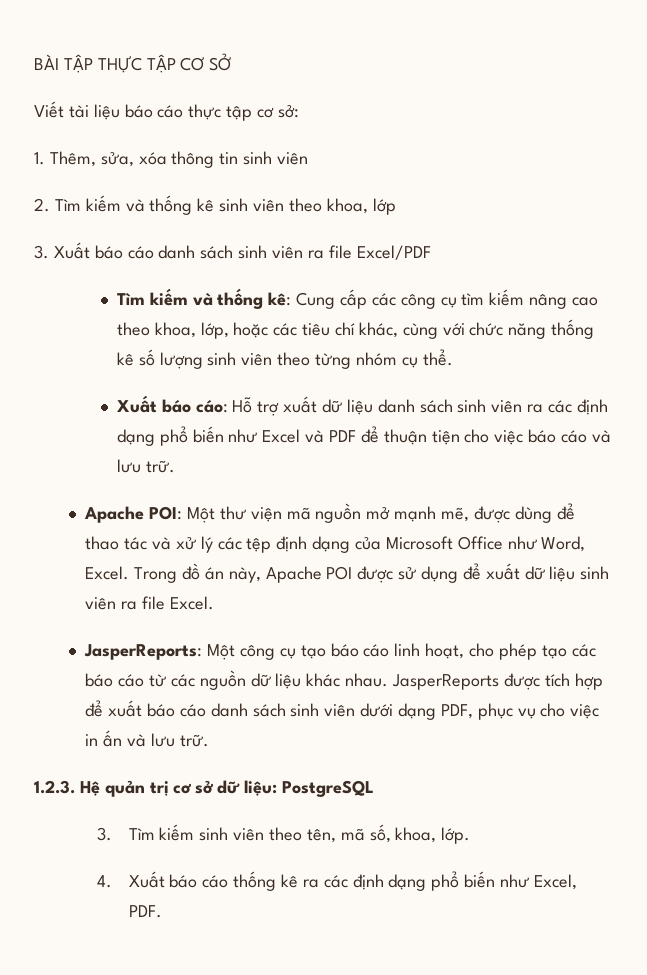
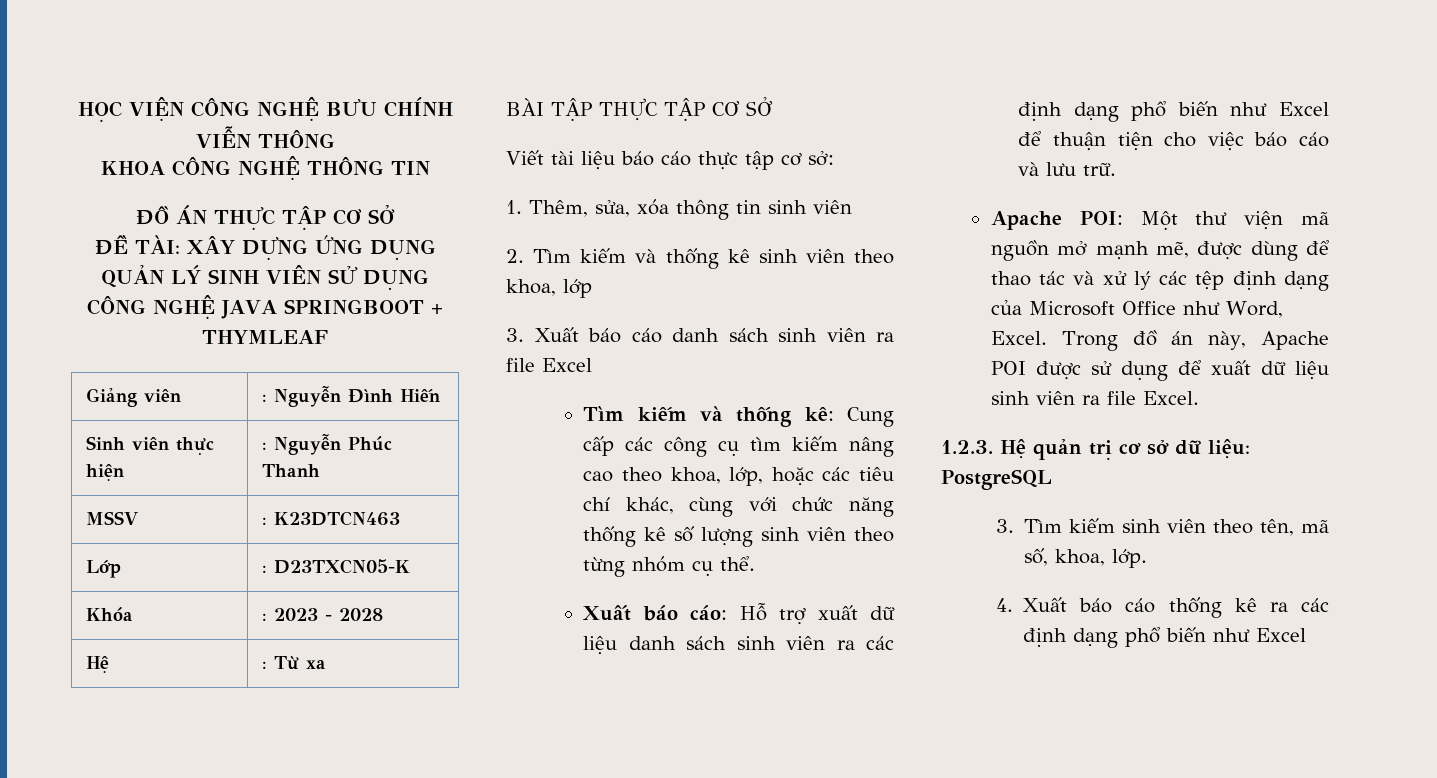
+ HỌC VIỆN CÔNG NGHỆ BƯU CHÍNH VIỄN THÔNG
+ KHOA CÔNG NGHỆ THÔNG TIN
+ ĐỒ ÁN THỰC TẬP CƠ SỞ
+ ĐỀ TÀI: XÂY DỰNG ỨNG DỤNG QUẢN LÝ SINH VIÊN SỬ DỤNG CÔNG NGHỆ JAVA SPRINGBOOT + THYMLEAF
+ Giảng viên | : Nguyễn Đình Hiến
+ Sinh viên thực hiện | : Nguyễn Phúc Thanh
+ MSSV | : K23DTCN463
+ Lớp | : D23TXCN05-K
+ Khóa | : 2023 - 2028
+ Hệ | : Từ xa
- 3. Xuất báo cáo danh sách sinh viên ra file Excel/PDF
+ 3. Xuất báo cáo danh sách sinh viên ra file Excel
- Xuất báo cáo: Hỗ trợ xuất dữ liệu danh sách sinh viên ra các định dạng phổ biến như Excel và PDF để thuận tiện cho việc báo cáo và lưu trữ.
+ Xuất báo cáo: Hỗ trợ xuất dữ liệu danh sách sinh viên ra các định dạng phổ biến như Excel để thuận tiện cho việc báo cáo và lưu trữ.
- JasperReports: Một công cụ tạo báo cáo linh hoạt, cho phép tạo các báo cáo từ các nguồn dữ liệu khác nhau. JasperReports được tích hợp để xuất báo cáo danh sách sinh viên dưới dạng PDF, phục vụ cho việc in ấn và lưu trữ.
- 4. Xuất báo cáo thống kê ra các định dạng phổ biến như Excel, PDF.
+ 4. Xuất báo cáo thống kê ra các định dạng phổ biến như Excel

